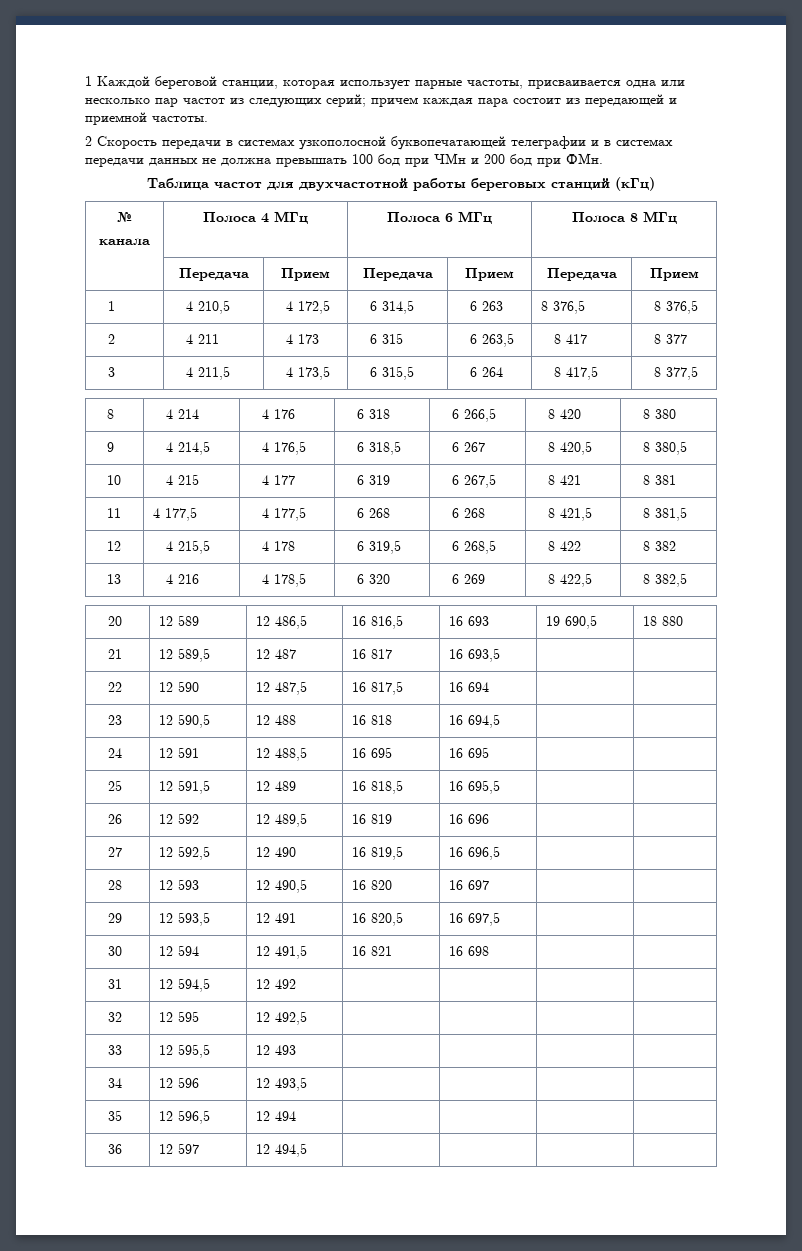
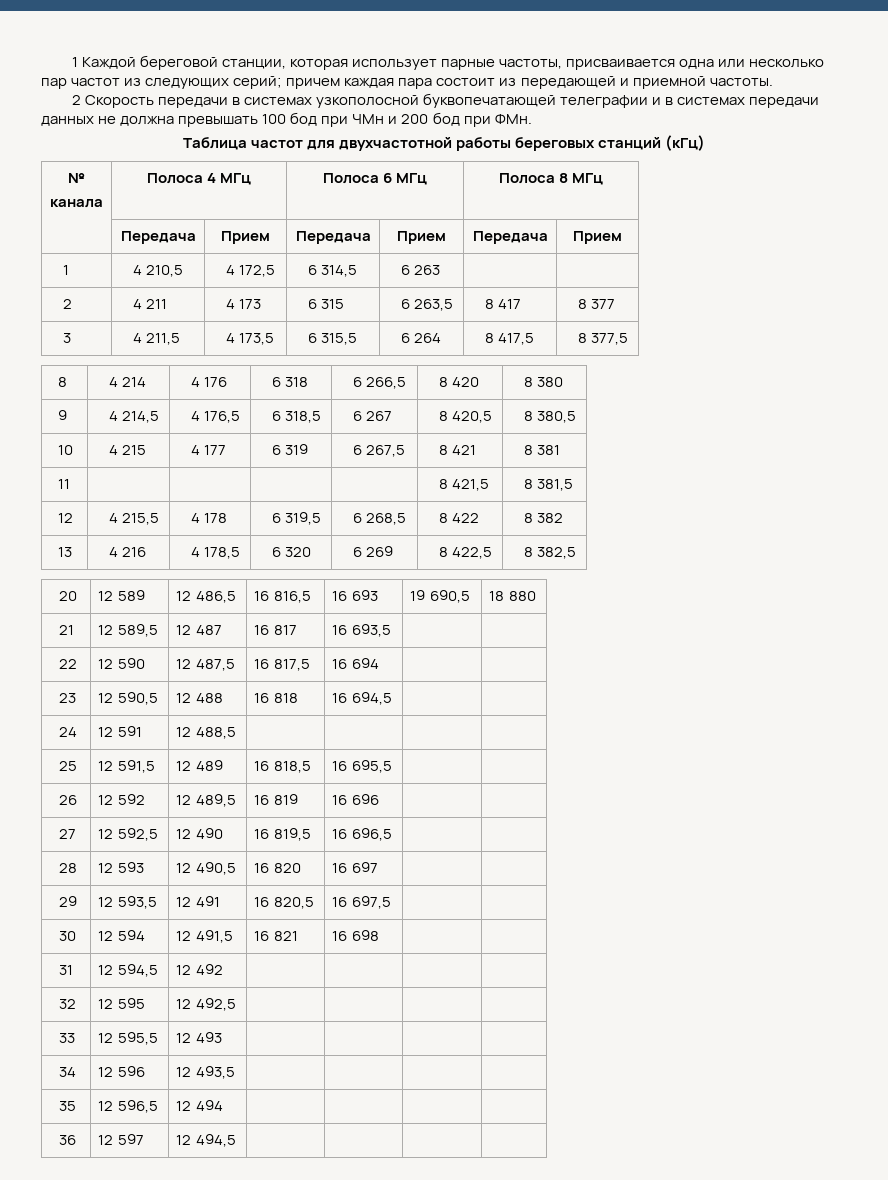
- 1 | 4 210,5 | 4 172,5 | 6 314,5 | 6 263 | 8 376,5 | 8 376,5
+ 1 | 4 210,5 | 4 172,5 | 6 314,5 | 6 263 | |
- 11 | 4 177,5 | 4 177,5 | 6 268 | 6 268 | 8 421,5 | 8 381,5
+ 11 | | | | | 8 421,5 | 8 381,5
- 24 | 12 591 | 12 488,5 | 16 695 | 16 695 | |
+ 24 | 12 591 | 12 488,5 | | | |

